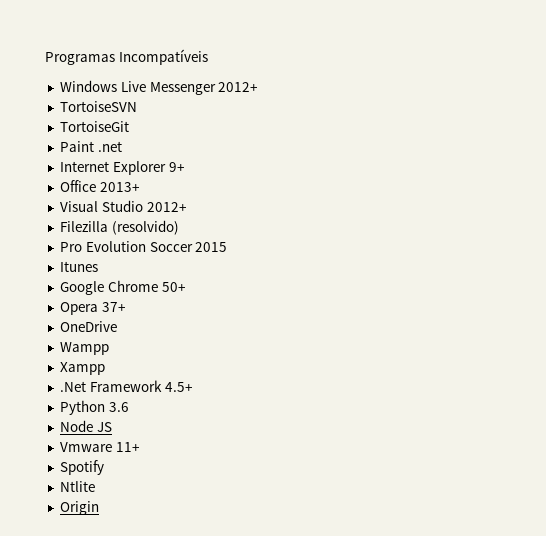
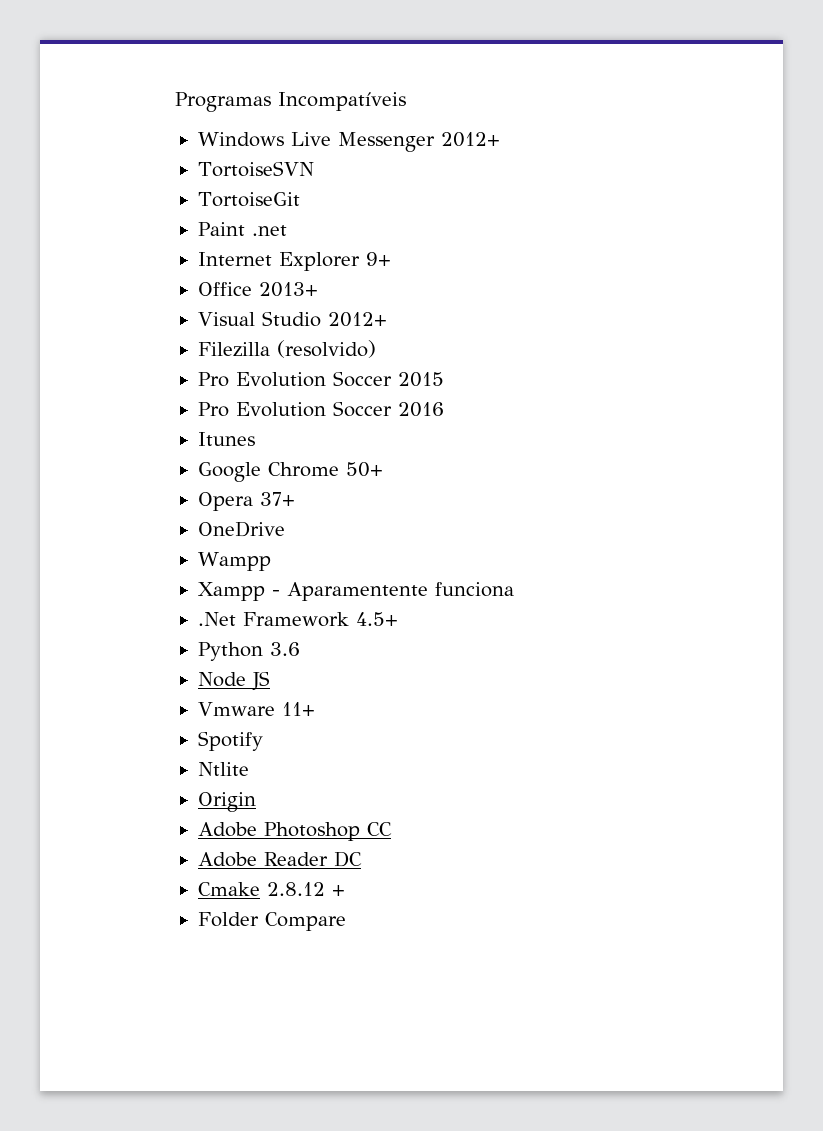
+ Pro Evolution Soccer 2016
- Xampp
+ Xampp - Aparamentente funciona
+ Adobe Photoshop CC
+ Adobe Reader DC
+ Cmake 2.8.12 +
+ Folder Compare

